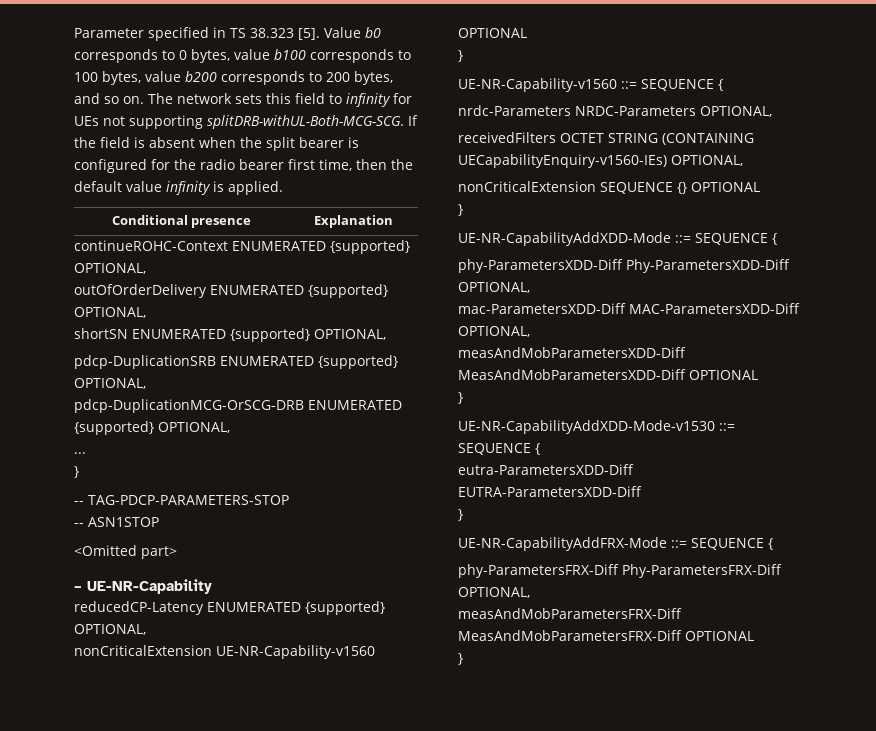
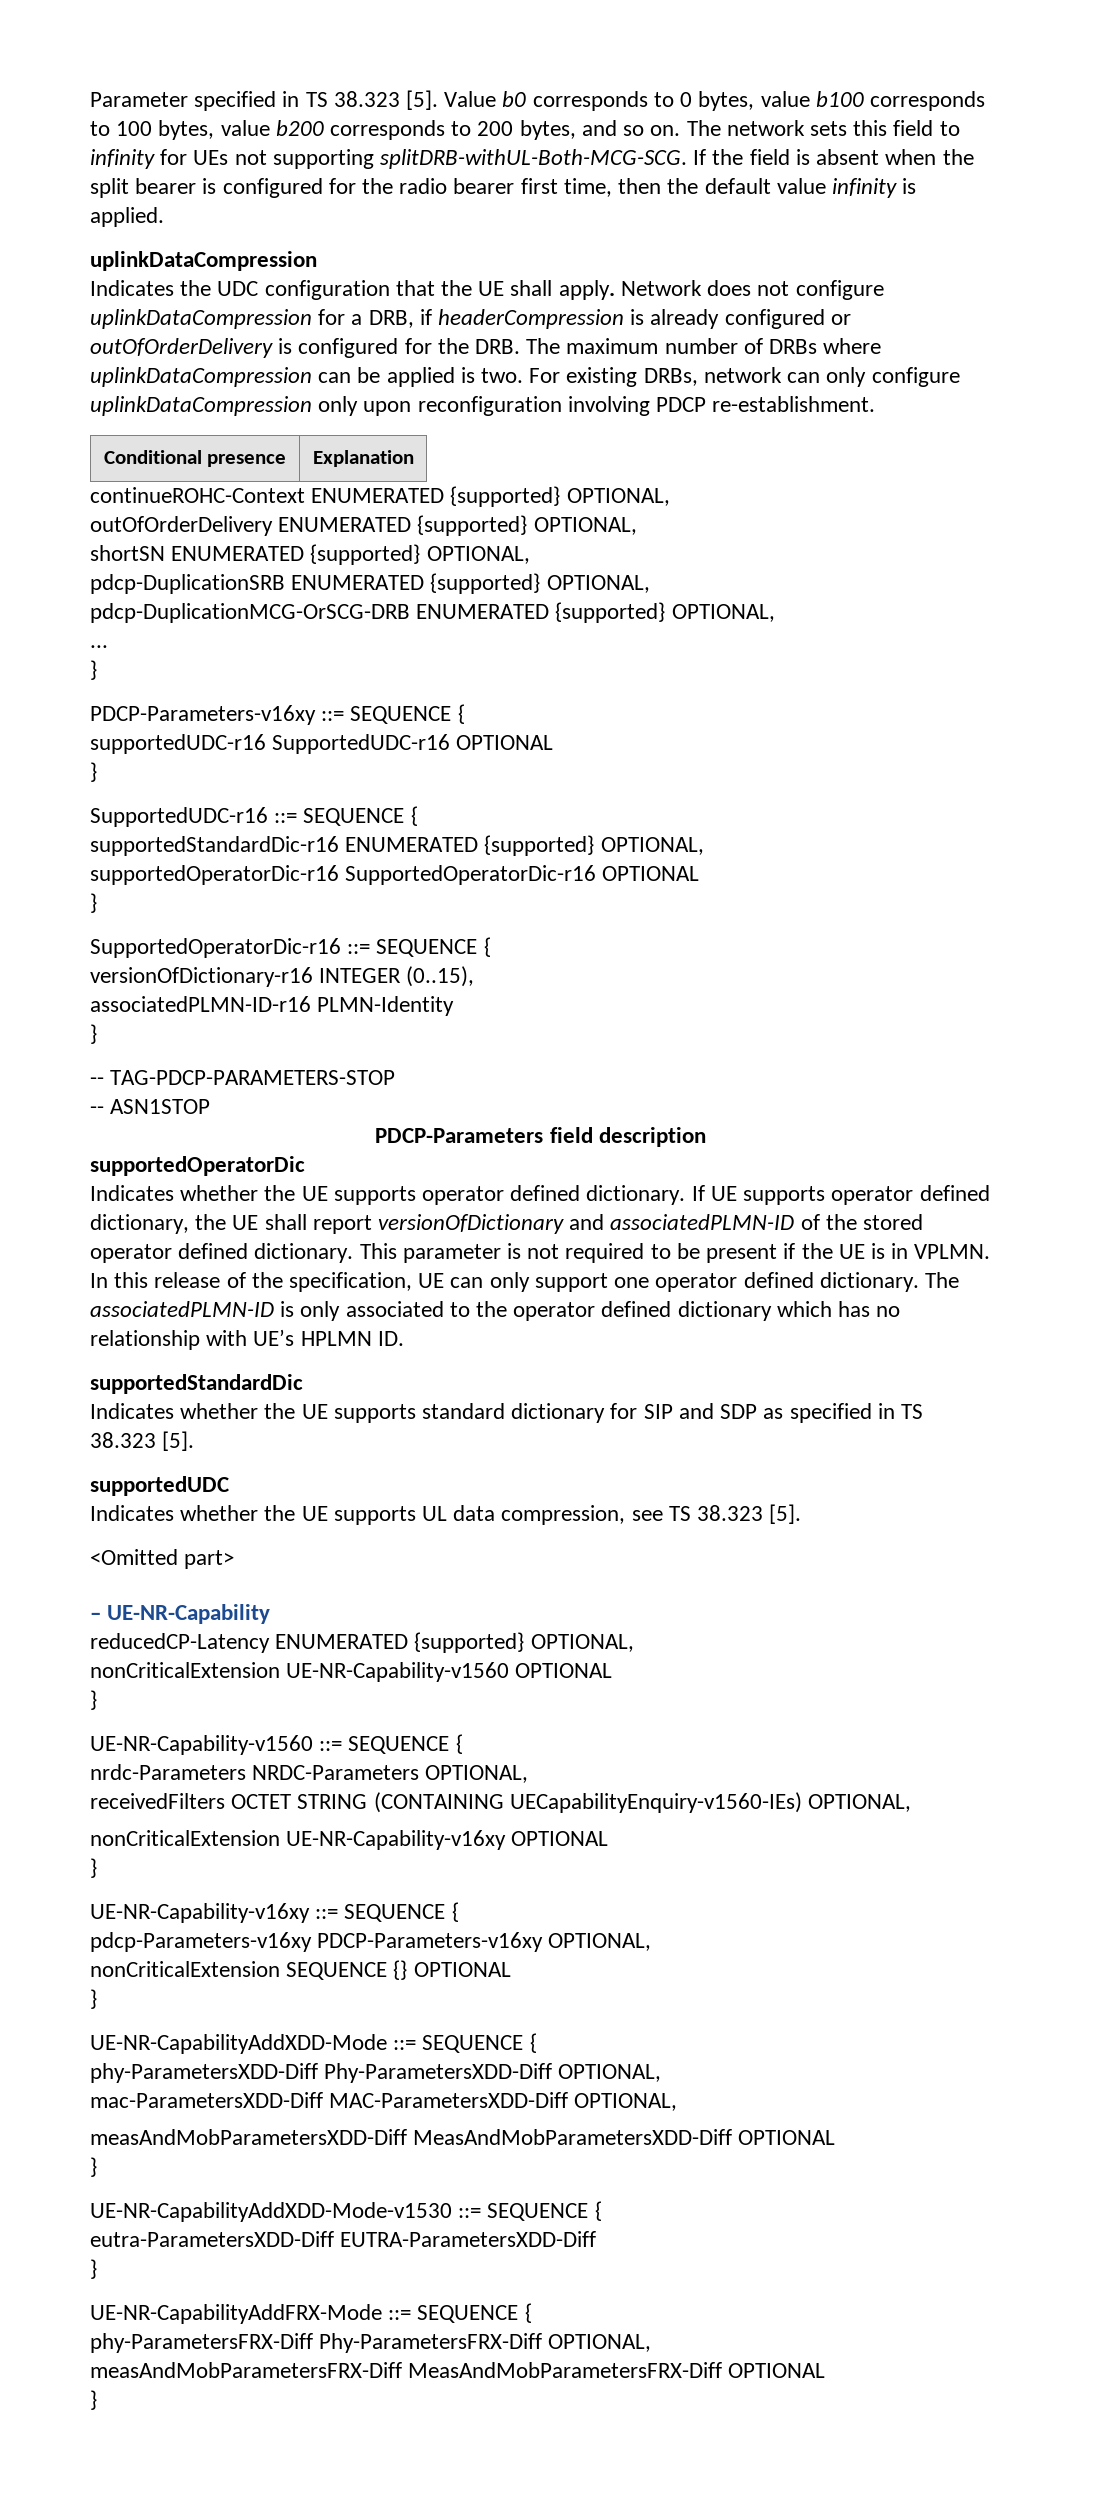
  If the field is absent when the split bearer is configured for the radio bearer first time, then the default value infinity is applied.
+ uplinkDataCompression
+ Indicates the UDC configuration that the UE shall apply. Network does not configure uplinkDataCompression for a DRB, if headerCompression is already configured or outOfOrderDelivery is configured for the DRB. The maximum number of DRBs where uplinkDataCompression can be applied is two. For existing DRBs, network can only configure uplinkDataCompression only upon reconfiguration involving PDCP re-establishment.
+ PDCP-Parameters-v16xy ::= SEQUENCE {
+ supportedUDC-r16 SupportedUDC-r16 OPTIONAL
+ }
+ SupportedUDC-r16 ::= SEQUENCE {
+ supportedStandardDic-r16 ENUMERATED {supported} OPTIONAL,
+ supportedOperatorDic-r16 SupportedOperatorDic-r16 OPTIONAL
+ }
+ SupportedOperatorDic-r16 ::= SEQUENCE {
+ versionOfDictionary-r16 INTEGER (0..15),
+ associatedPLMN-ID-r16 PLMN-Identity
+ }
  -- TAG-PDCP-PARAMETERS-STOP
  -- ASN1STOP
+ PDCP-Parameters field description
+ supportedOperatorDic
+ Indicates whether the UE supports operator defined dictionary. If UE supports operator defined dictionary, the UE shall report versionOfDictionary and associatedPLMN-ID of the stored operator defined dictionary. This parameter is not required to be present if the UE is in VPLMN. In this release of the specification, UE can only support one operator defined dictionary. The associatedPLMN-ID is only associated to the operator defined dictionary which has no relationship with UE’s HPLMN ID.
+ supportedStandardDic
+ Indicates whether the UE supports standard dictionary for SIP and SDP as specified in TS 38.323 [5].
+ supportedUDC
+ Indicates whether the UE supports UL data compression, see TS 38.323 [5].
+ nonCriticalExtension UE-NR-Capability-v16xy OPTIONAL
+ }
+ UE-NR-Capability-v16xy ::= SEQUENCE {
+ pdcp-Parameters-v16xy PDCP-Parameters-v16xy OPTIONAL,

